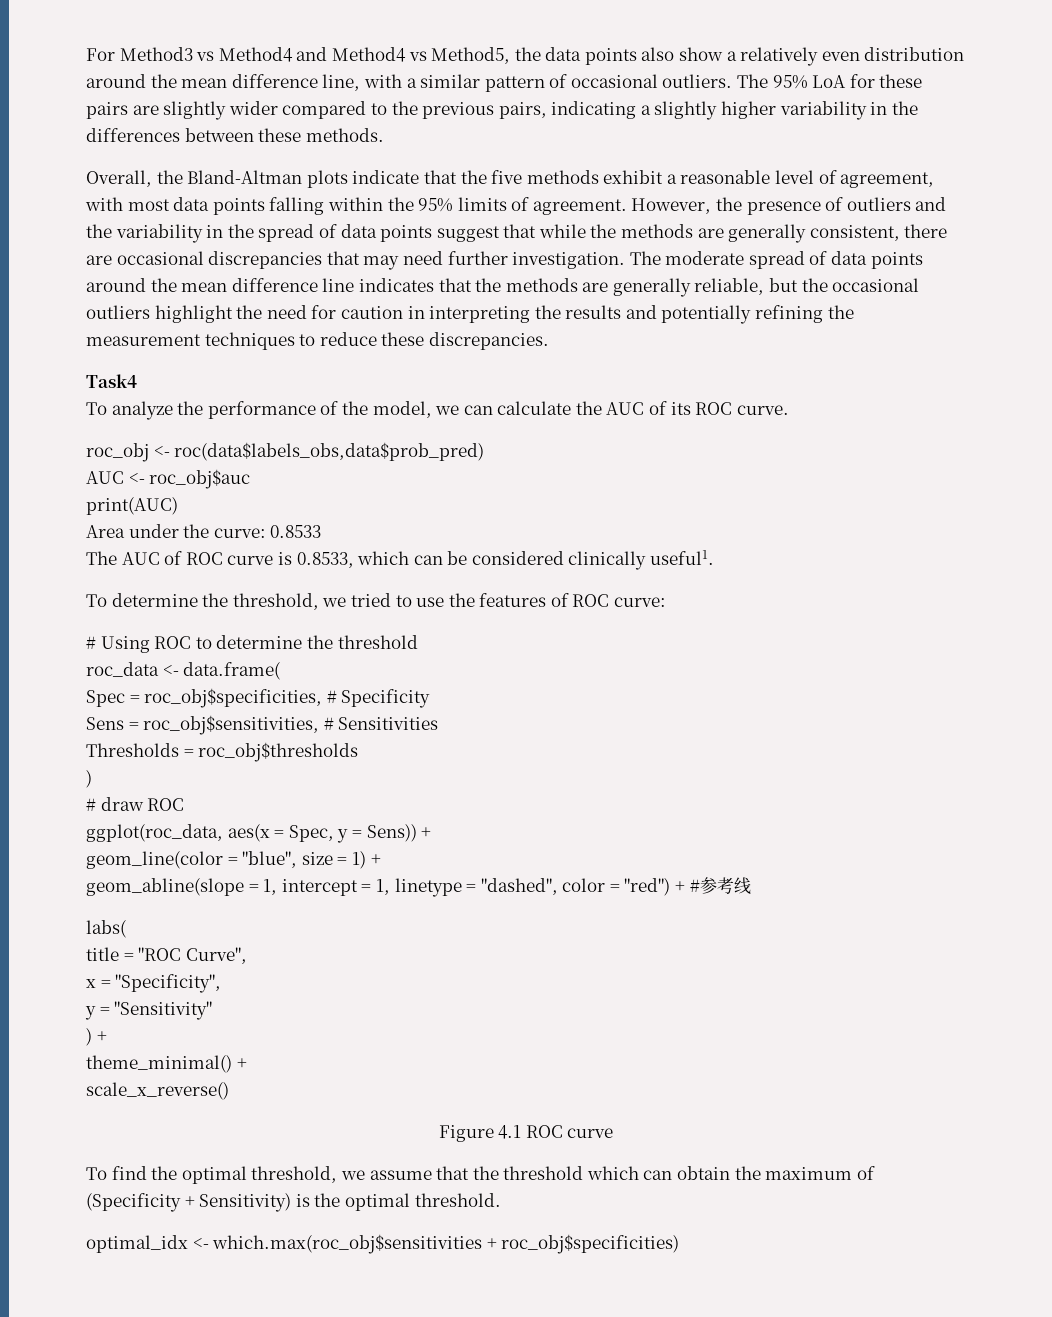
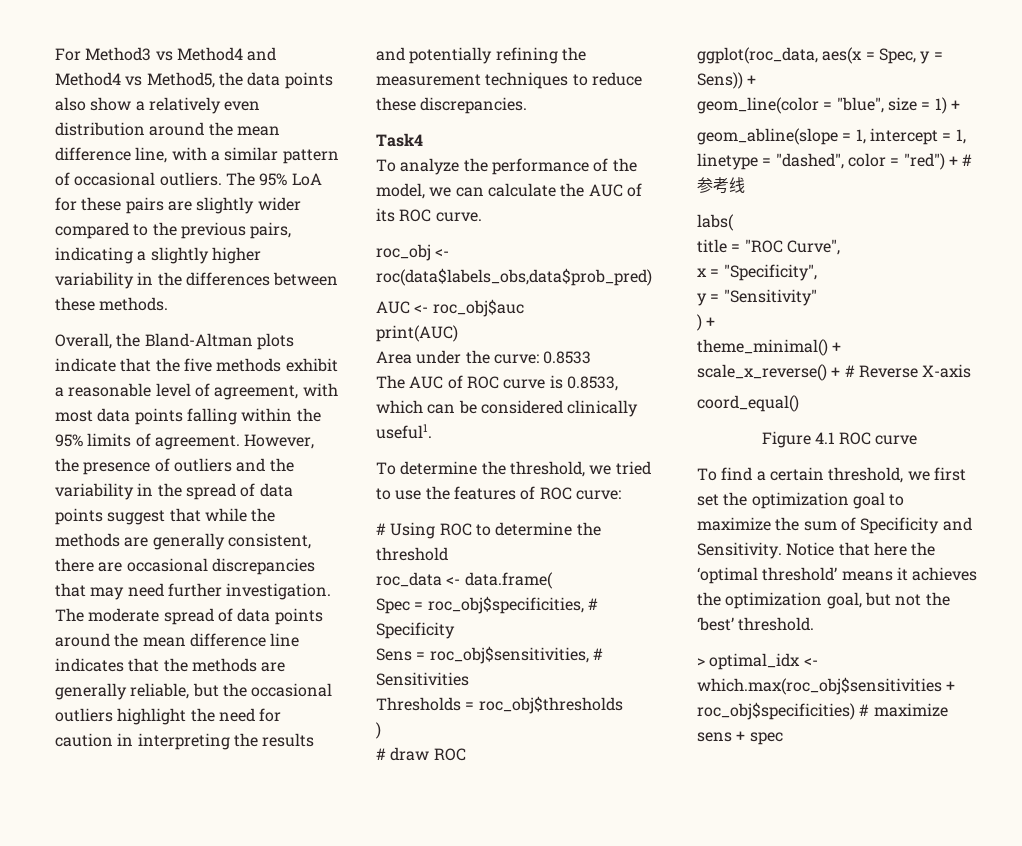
- scale_x_reverse()
+ scale_x_reverse() + # Reverse X-axis
+ coord_equal()
- To find the optimal threshold, we assume that the threshold which can obtain the maximum of (Specificity + Sensitivity) is the optimal threshold.
+ To find a certain threshold, we first set the optimization goal to maximize the sum of Specificity and Sensitivity. Notice that here the ‘optimal threshold’ means it achieves the optimization goal, but not the ‘best’ threshold.
- optimal_idx <- which.max(roc_obj$sensitivities + roc_obj$specificities)
+ > optimal_idx <- which.max(roc_obj$sensitivities + roc_obj$specificities) # maximize sens + spec

